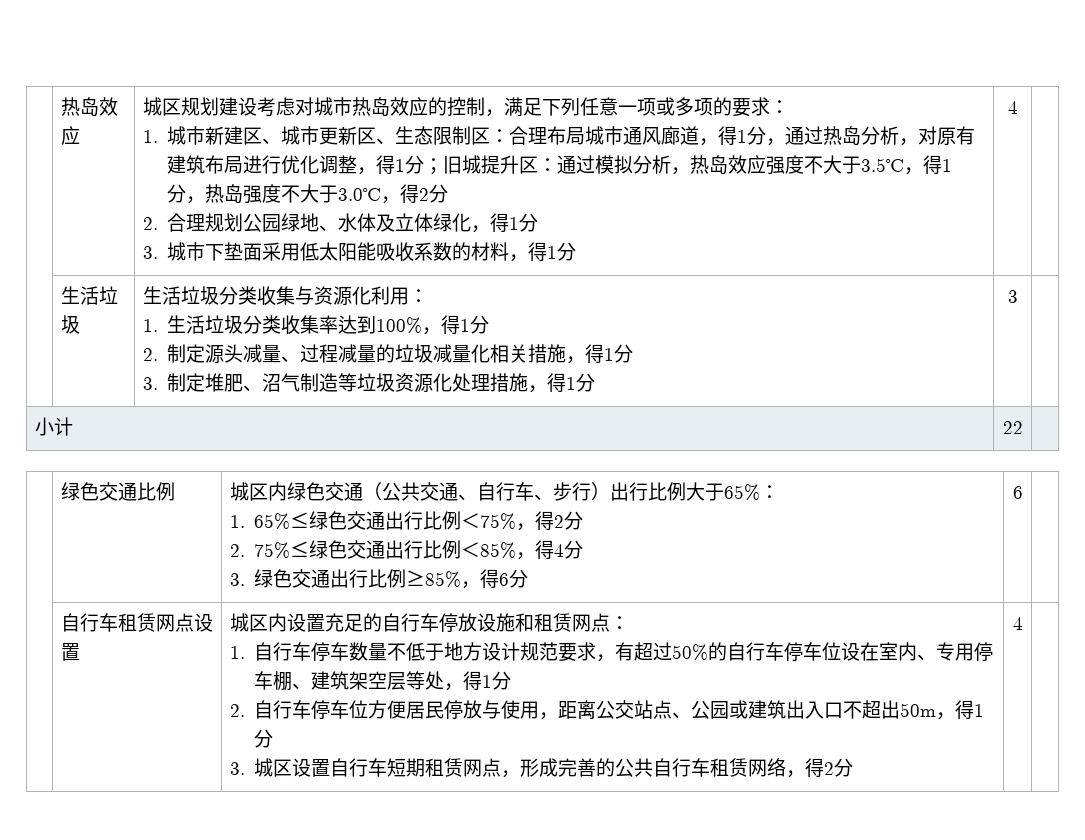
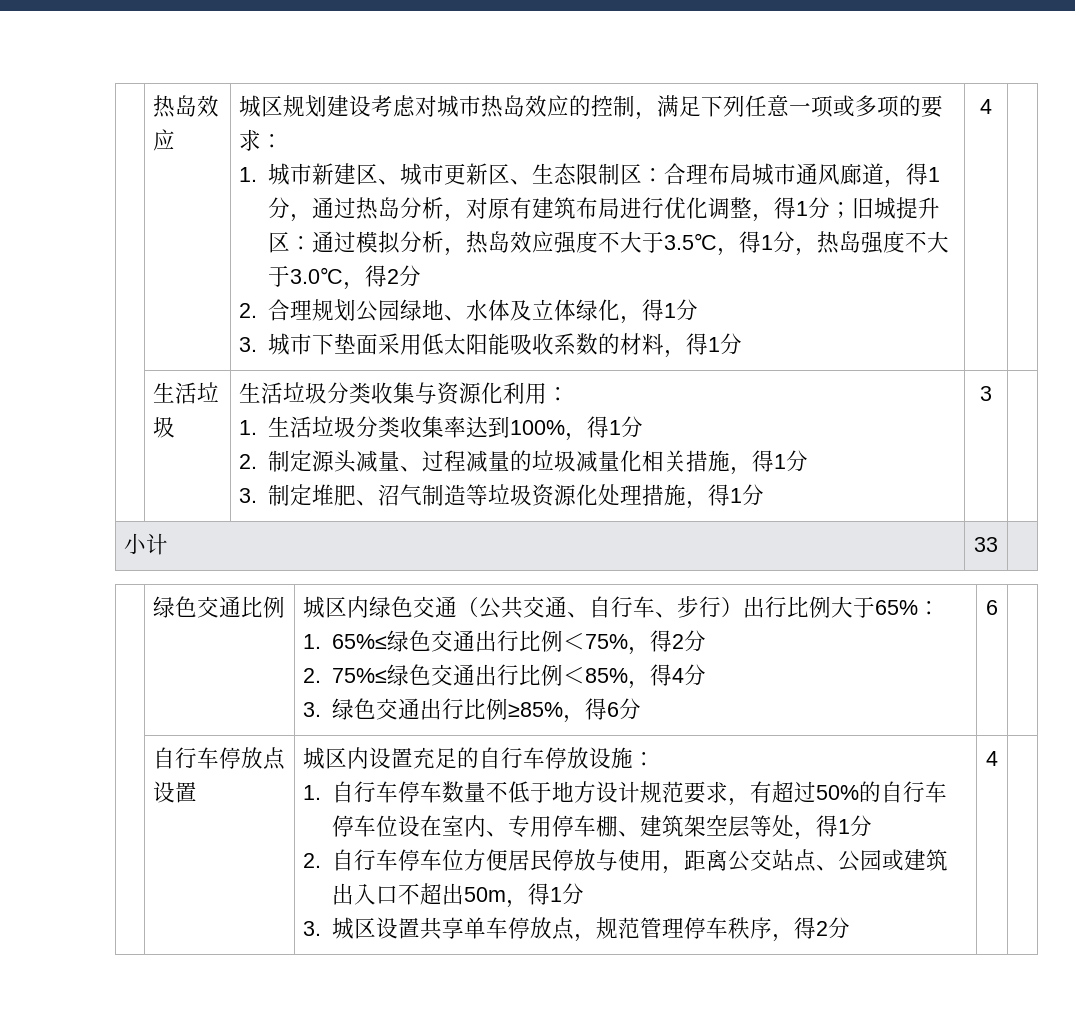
- 小计 | 22 |
+ 小计 | 33 |
- 自行车租赁网点设置
+ 自行车停放点设置
- 城区内设置充足的自行车停放设施和租赁网点：
+ 城区内设置充足的自行车停放设施：
- 3.城区设置自行车短期租赁网点，形成完善的公共自行车租赁网络，得2分
+ 3.城区设置共享单车停放点，规范管理停车秩序，得2分

